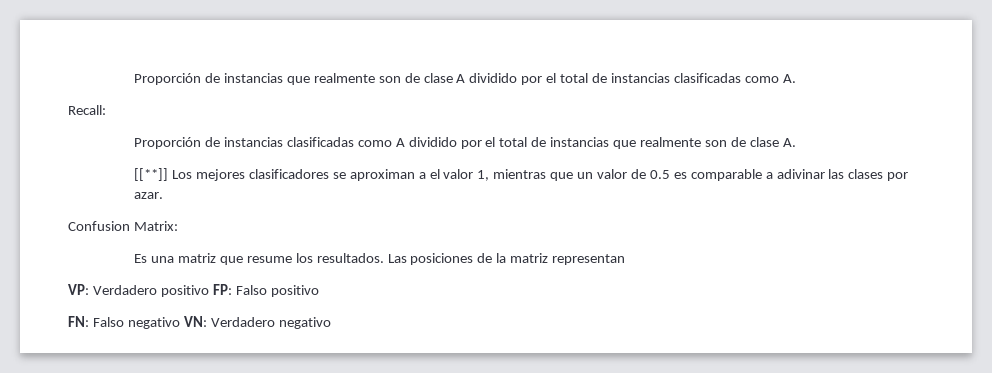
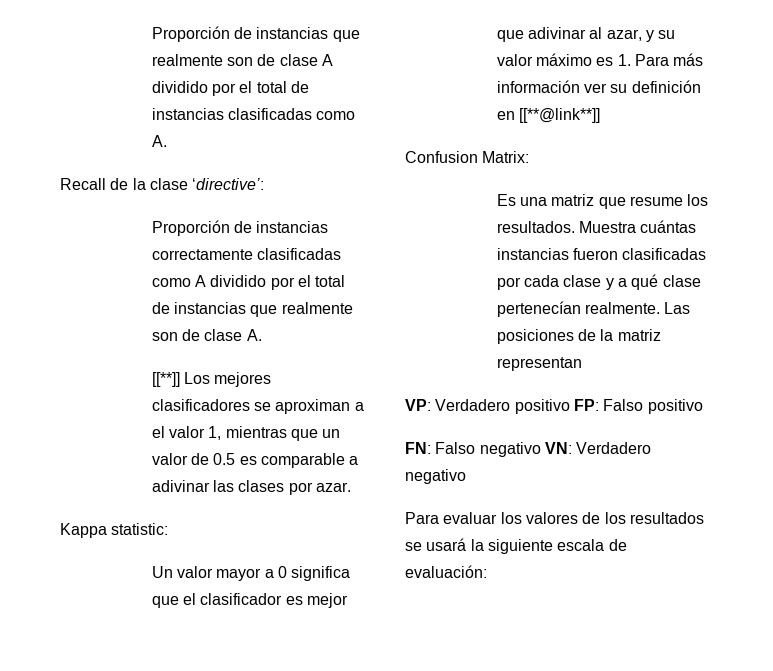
- Recall:
- Proporción de instancias clasificadas como A dividido por el total de instancias que realmente son de clase A.
+ Recall de la clase ‘directive’:
+ Proporción de instancias correctamente clasificadas como A dividido por el total de instancias que realmente son de clase A.
+ Kappa statistic:
+ Un valor mayor a 0 significa que el clasificador es mejor que adivinar al azar, y su valor máximo es 1. Para más información ver su definición en [[**@link**]]
+ Muestra cuántas instancias fueron clasificadas por cada clase y a qué clase pertenecían realmente.
+ Para evaluar los valores de los resultados se usará la siguiente escala de evaluación:

